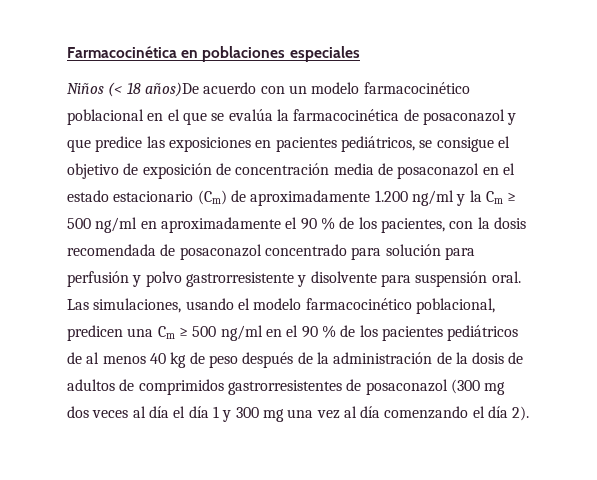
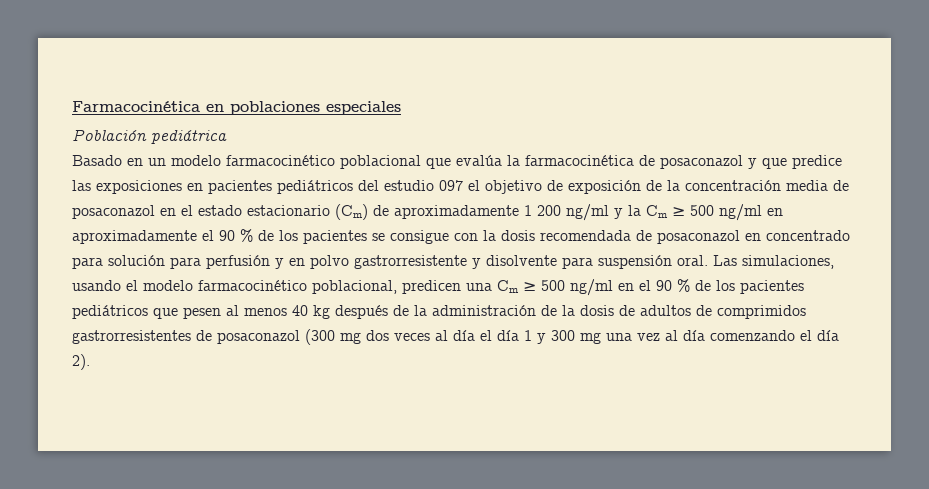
- Niños (< 18 años)De acuerdo con un modelo farmacocinético poblacional en el que se evalúa la farmacocinética de posaconazol y que predice las exposiciones en pacientes pediátricos, se consigue el objetivo de exposición de concentración media de posaconazol en el estado estacionario (Cm) de aproximadamente 1.200 ng/ml y la Cm ≥ 500 ng/ml en aproximadamente el 90 % de los pacientes, con la dosis recomendada de posaconazol concentrado para solución para perfusión y polvo gastrorresistente y disolvente para suspensión oral.
+ Población pediátrica
+ Basado en un modelo farmacocinético poblacional que evalúa la farmacocinética de posaconazol y que predice las exposiciones en pacientes pediátricos del estudio 097 el objetivo de exposición de la concentración media de posaconazol en el estado estacionario (Cm) de aproximadamente 1 200 ng/ml y la Cm ≥ 500 ng/ml en aproximadamente el 90 % de los pacientes se consigue con la dosis recomendada de posaconazol en concentrado para solución para perfusión y en polvo gastrorresistente y disolvente para suspensión oral.
- Las simulaciones, usando el modelo farmacocinético poblacional, predicen una Cm ≥ 500 ng/ml en el 90 % de los pacientes pediátricos de al menos 40 kg de peso después de la administración de la dosis de adultos de comprimidos gastrorresistentes de posaconazol (300 mg dos veces al día el día 1 y 300 mg una vez al día comenzando el día 2).
+ Las simulaciones, usando el modelo farmacocinético poblacional, predicen una Cm ≥ 500 ng/ml en el 90 % de los pacientes pediátricos que pesen al menos 40 kg después de la administración de la dosis de adultos de comprimidos gastrorresistentes de posaconazol (300 mg dos veces al día el día 1 y 300 mg una vez al día comenzando el día 2).

